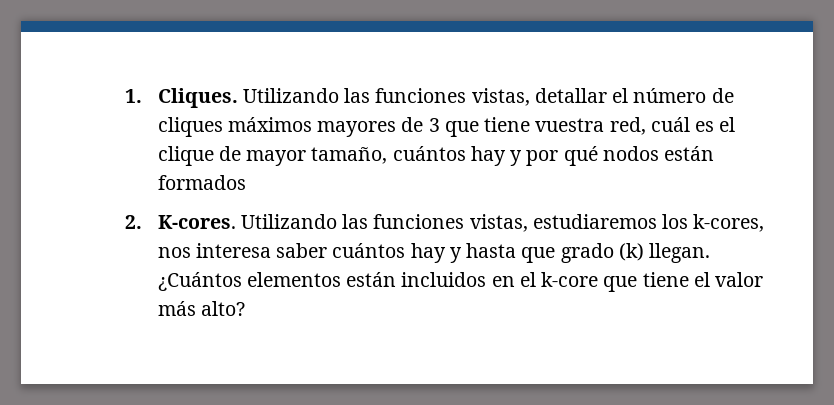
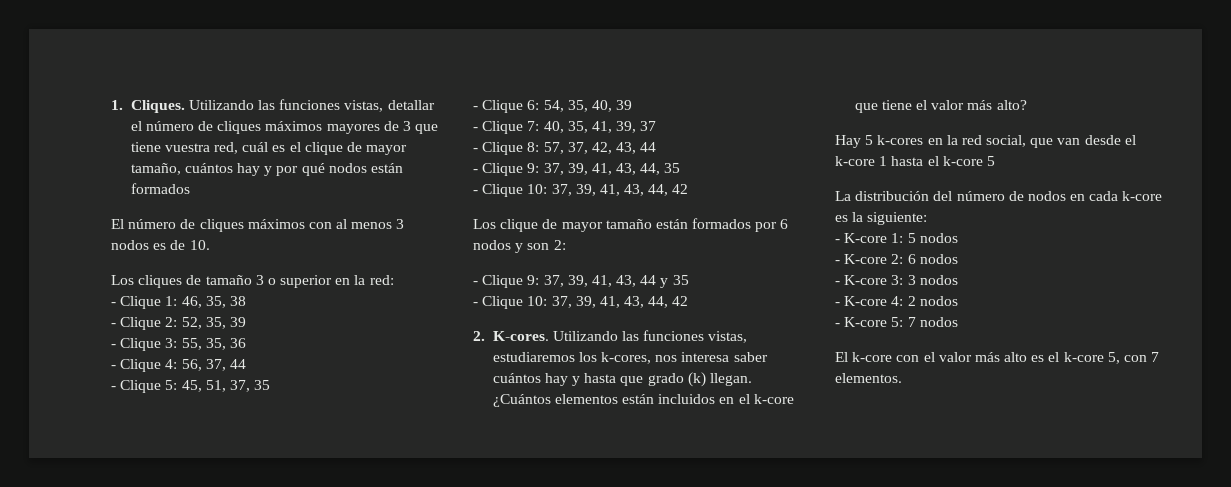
+ El número de cliques máximos con al menos 3 nodos es de 10.
+ Los cliques de tamaño 3 o superior en la red:
+ - Clique 1: 46, 35, 38
+ - Clique 2: 52, 35, 39
+ - Clique 3: 55, 35, 36
+ - Clique 4: 56, 37, 44
+ - Clique 5: 45, 51, 37, 35
+ - Clique 6: 54, 35, 40, 39
+ - Clique 7: 40, 35, 41, 39, 37
+ - Clique 8: 57, 37, 42, 43, 44
+ - Clique 9: 37, 39, 41, 43, 44, 35
+ - Clique 10: 37, 39, 41, 43, 44, 42
+ Los clique de mayor tamaño están formados por 6 nodos y son 2:
+ - Clique 9: 37, 39, 41, 43, 44 y 35
+ - Clique 10: 37, 39, 41, 43, 44, 42
+ Hay 5 k-cores en la red social, que van desde el k-core 1 hasta el k-core 5
+ La distribución del número de nodos en cada k-core es la siguiente:
+ - K-core 1: 5 nodos
+ - K-core 2: 6 nodos
+ - K-core 3: 3 nodos
+ - K-core 4: 2 nodos
+ - K-core 5: 7 nodos
+ El k-core con el valor más alto es el k-core 5, con 7 elementos.

